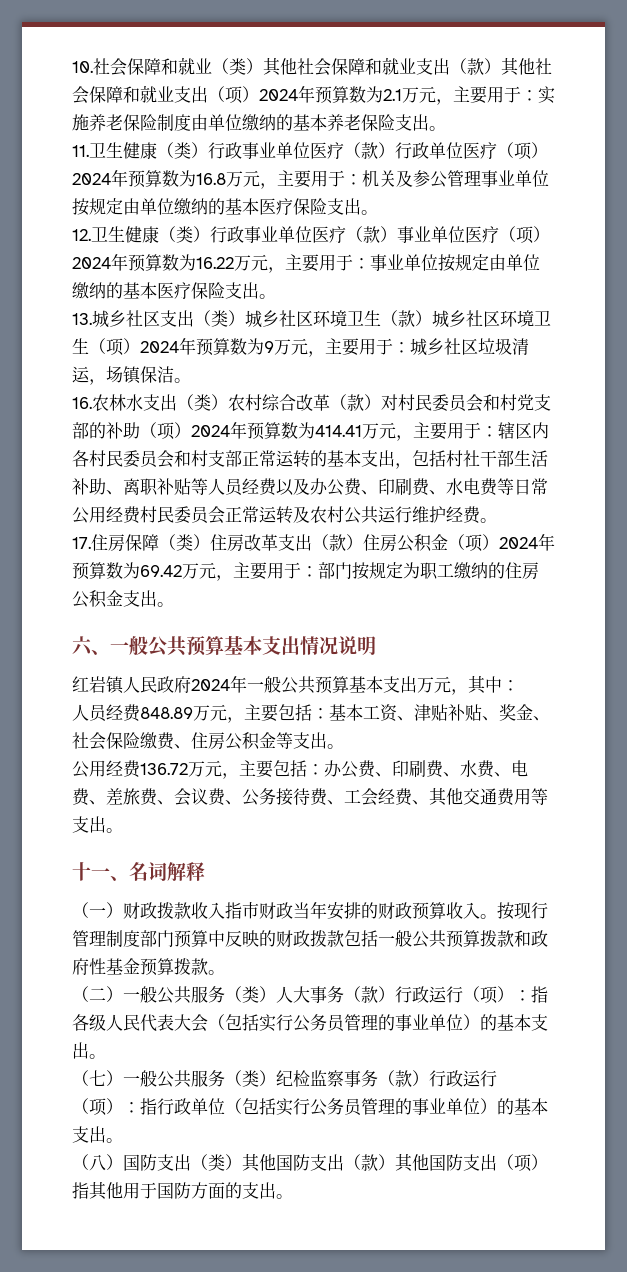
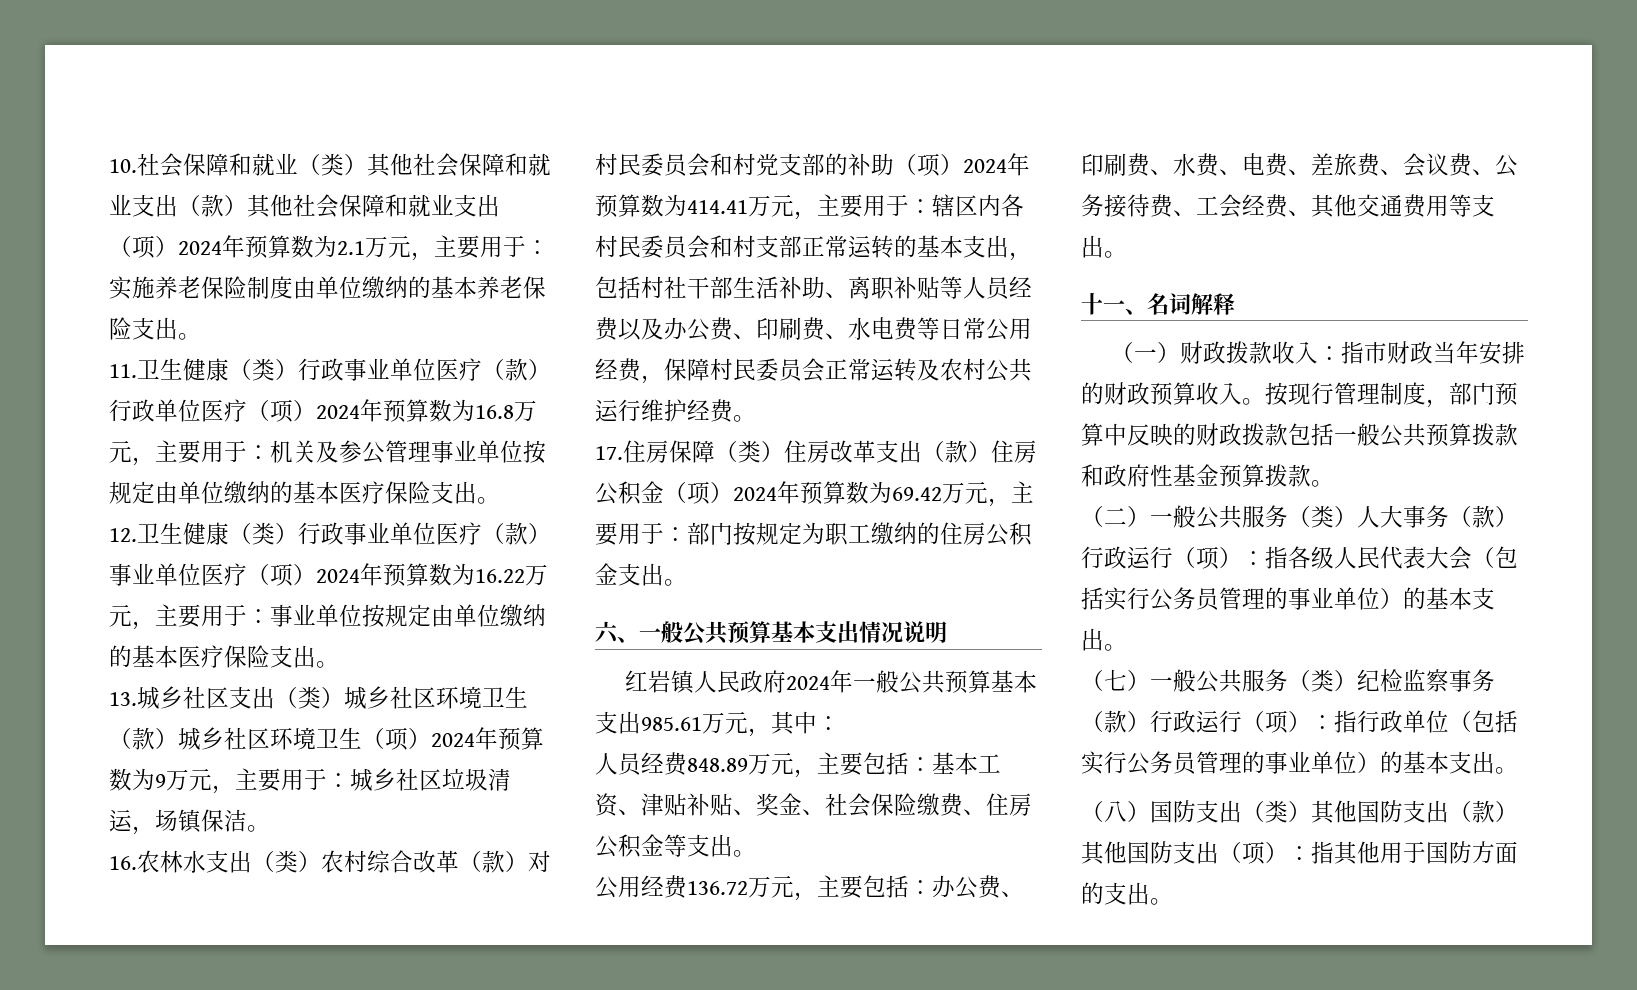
- 辖区内各村民委员会和村支部正常运转的基本支出，包括村社干部生活补助、离职补贴等人员经费以及办公费、印刷费、水电费等日常公用经费村民委员会正常运转及农村公共运行维护经费。
+ 辖区内各村民委员会和村支部正常运转的基本支出，包括村社干部生活补助、离职补贴等人员经费以及办公费、印刷费、水电费等日常公用经费，保障村民委员会正常运转及农村公共运行维护经费。
- 红岩镇人民政府2024年一般公共预算基本支出万元，其中：
+ 红岩镇人民政府2024年一般公共预算基本支出985.61万元，其中：
- （一）财政拨款收入指市财政当年安排的财政预算收入。
+ （一）财政拨款收入：指市财政当年安排的财政预算收入。
- 按现行管理制度部门预算中反映的财政拨款包括一般公共预算拨款和政府性基金预算拨款。
+ 按现行管理制度，部门预算中反映的财政拨款包括一般公共预算拨款和政府性基金预算拨款。
- （八）国防支出（类）其他国防支出（款）其他国防支出（项）指其他用于国防方面的支出。
+ （八）国防支出（类）其他国防支出（款）其他国防支出（项）：指其他用于国防方面的支出。

